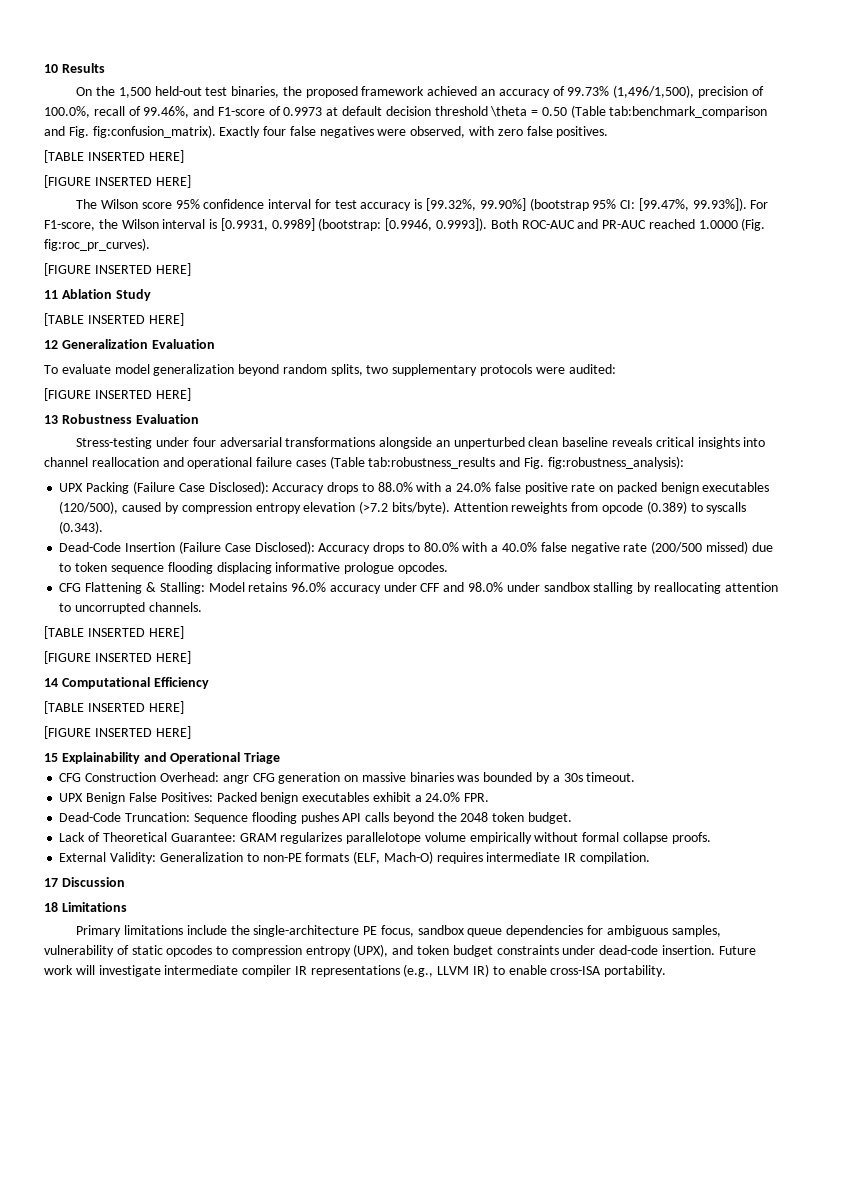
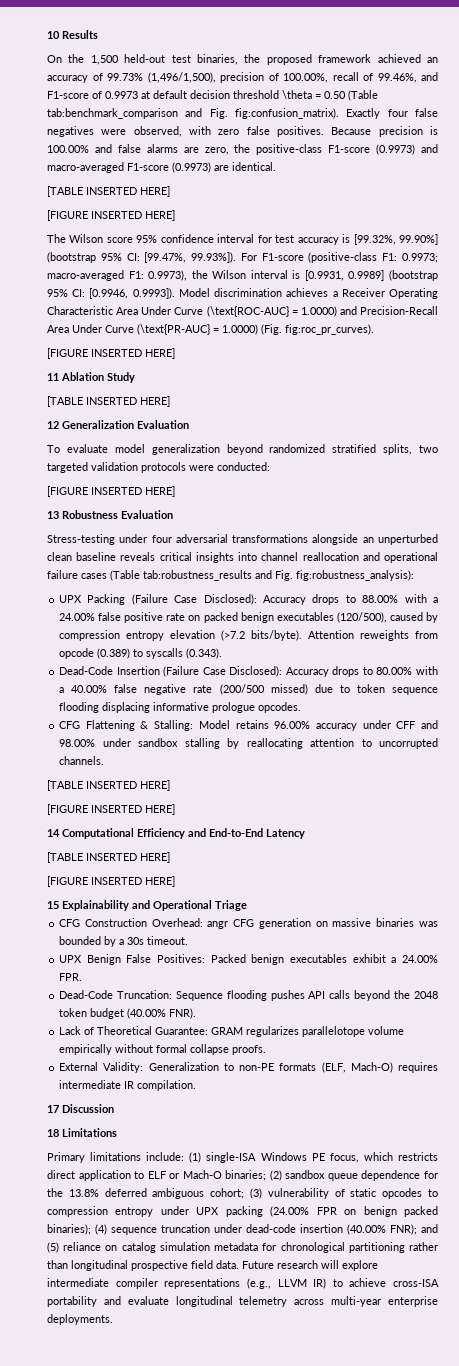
- On the 1,500 held-out test binaries, the proposed framework achieved an accuracy of 99.73% (1,496/1,500), precision of 100.0%, recall of 99.46%, and F1-score of 0.9973 at default decision threshold \theta = 0.50 (Table tab:benchmark_comparison and Fig. fig:confusion_matrix).
+ On the 1,500 held-out test binaries, the proposed framework achieved an accuracy of 99.73% (1,496/1,500), precision of 100.00%, recall of 99.46%, and F1-score of 0.9973 at default decision threshold \theta = 0.50 (Table tab:benchmark_comparison and Fig. fig:confusion_matrix).
+ Because precision is 100.00% and false alarms are zero, the positive-class F1-score (0.9973) and macro-averaged F1-score (0.9973) are identical.
- The Wilson score 95% confidence interval for test accuracy is [99.32%, 99.90%] (bootstrap 95% CI: [99.47%, 99.93%]). For F1-score, the Wilson interval is [0.9931, 0.9989] (bootstrap: [0.9946, 0.9993]). Both ROC-AUC and PR-AUC reached 1.0000 (Fig. fig:roc_pr_curves).
+ The Wilson score 95% confidence interval for test accuracy is [99.32%, 99.90%] (bootstrap 95% CI: [99.47%, 99.93%]). For F1-score (positive-class F1: 0.9973; macro-averaged F1: 0.9973), the Wilson interval is [0.9931, 0.9989] (bootstrap 95% CI: [0.9946, 0.9993]). Model discrimination achieves a Receiver Operating Characteristic Area Under Curve (\text{ROC-AUC} = 1.0000) and Precision-Recall Area Under Curve (\text{PR-AUC} = 1.0000) (Fig. fig:roc_pr_curves).
- To evaluate model generalization beyond random splits, two supplementary protocols were audited:
+ To evaluate model generalization beyond randomized stratified splits, two targeted validation protocols were conducted:
- UPX Packing (Failure Case Disclosed): Accuracy drops to 88.0% with a 24.0% false positive rate on packed benign executables (120/500), caused by compression entropy elevation (>7.2 bits/byte).
+ UPX Packing (Failure Case Disclosed): Accuracy drops to 88.00% with a 24.00% false positive rate on packed benign executables (120/500), caused by compression entropy elevation (>7.2 bits/byte).
- Dead-Code Insertion (Failure Case Disclosed): Accuracy drops to 80.0% with a 40.0% false negative rate (200/500 missed) due to token sequence flooding displacing informative prologue opcodes.
+ Dead-Code Insertion (Failure Case Disclosed): Accuracy drops to 80.00% with a 40.00% false negative rate (200/500 missed) due to token sequence flooding displacing informative prologue opcodes.
- CFG Flattening & Stalling: Model retains 96.0% accuracy under CFF and 98.0% under sandbox stalling by reallocating attention to uncorrupted channels.
+ CFG Flattening & Stalling: Model retains 96.00% accuracy under CFF and 98.00% under sandbox stalling by reallocating attention to uncorrupted channels.
- 14 Computational Efficiency
+ 14 Computational Efficiency and End-to-End Latency
- UPX Benign False Positives: Packed benign executables exhibit a 24.0% FPR.
+ UPX Benign False Positives: Packed benign executables exhibit a 24.00% FPR.
- Dead-Code Truncation: Sequence flooding pushes API calls beyond the 2048 token budget.
+ Dead-Code Truncation: Sequence flooding pushes API calls beyond the 2048 token budget (40.00% FNR).
- Primary limitations include the single-architecture PE focus, sandbox queue dependencies for ambiguous samples, vulnerability of static opcodes to compression entropy (UPX), and token budget constraints under dead-code insertion. Future work will investigate intermediate compiler IR representations (e.g., LLVM IR) to enable cross-ISA portability.
+ Primary limitations include: (1) single-ISA Windows PE focus, which restricts direct application to ELF or Mach-O binaries; (2) sandbox queue dependence for the 13.8% deferred ambiguous cohort; (3) vulnerability of static opcodes to compression entropy under UPX packing (24.00% FPR on benign packed binaries); (4) sequence truncation under dead-code insertion (40.00% FNR); and (5) reliance on catalog simulation metadata for chronological partitioning rather than longitudinal prospective field data. Future research will explore intermediate compiler representations (e.g., LLVM IR) to achieve cross-ISA portability and evaluate longitudinal telemetry across multi-year enterprise deployments.

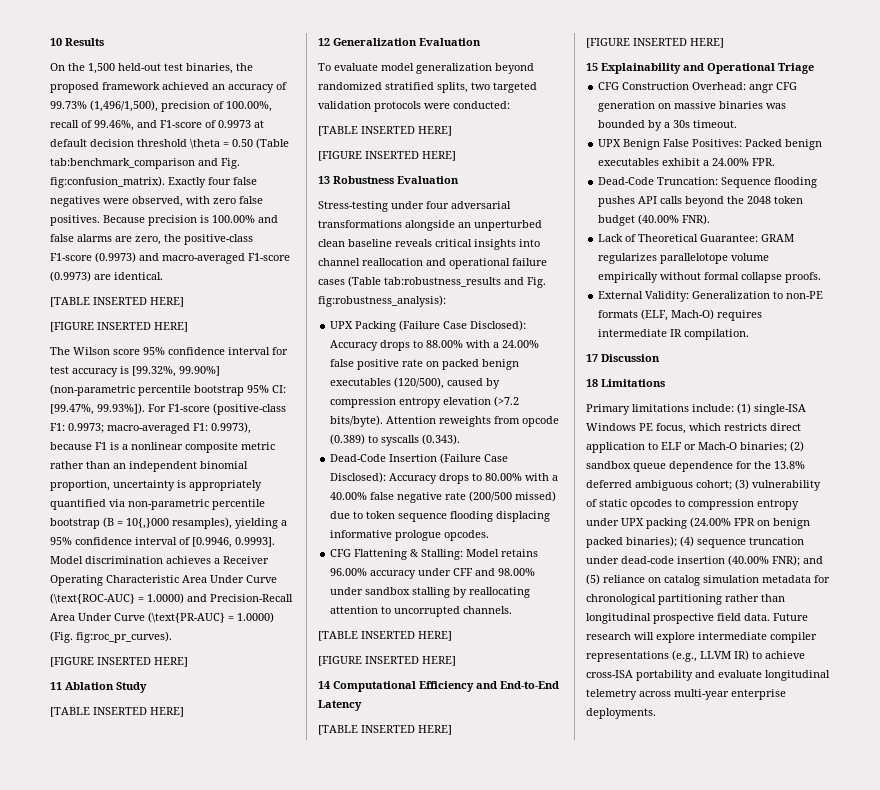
- The Wilson score 95% confidence interval for test accuracy is [99.32%, 99.90%] (bootstrap 95% CI: [99.47%, 99.93%]). For F1-score (positive-class F1: 0.9973; macro-averaged F1: 0.9973), the Wilson interval is [0.9931, 0.9989] (bootstrap 95% CI: [0.9946, 0.9993]). Model discrimination achieves a Receiver Operating Characteristic Area Under Curve (\text{ROC-AUC} = 1.0000) and Precision-Recall Area Under Curve (\text{PR-AUC} = 1.0000) (Fig. fig:roc_pr_curves).
+ The Wilson score 95% confidence interval for test accuracy is [99.32%, 99.90%] (non-parametric percentile bootstrap 95% CI: [99.47%, 99.93%]). For F1-score (positive-class F1: 0.9973; macro-averaged F1: 0.9973), because F1 is a nonlinear composite metric rather than an independent binomial proportion, uncertainty is appropriately quantified via non-parametric percentile bootstrap (B = 10{,}000 resamples), yielding a 95% confidence interval of [0.9946, 0.9993]. Model discrimination achieves a Receiver Operating Characteristic Area Under Curve (\text{ROC-AUC} = 1.0000) and Precision-Recall Area Under Curve (\text{PR-AUC} = 1.0000) (Fig. fig:roc_pr_curves).
  To evaluate model generalization beyond randomized stratified splits, two targeted validation protocols were conducted:
+ [TABLE INSERTED HERE]

